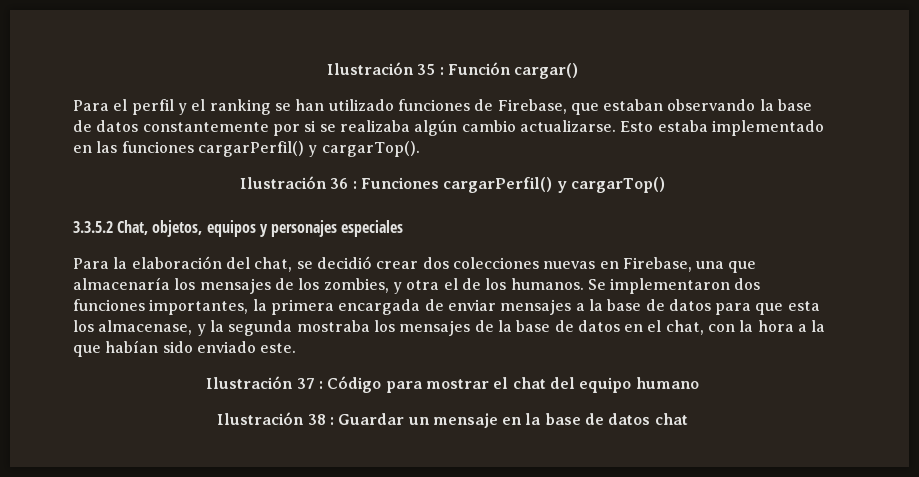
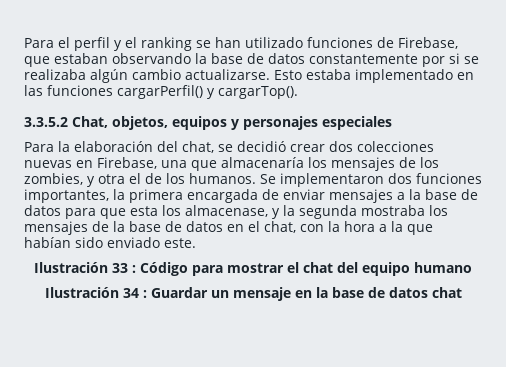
- Ilustración 35 : Función cargar()
- Ilustración 36 : Funciones cargarPerfil() y cargarTop()
- Ilustración 37 : Código para mostrar el chat del equipo humano
+ Ilustración 33 : Código para mostrar el chat del equipo humano
- Ilustración 38 : Guardar un mensaje en la base de datos chat
+ Ilustración 34 : Guardar un mensaje en la base de datos chat

